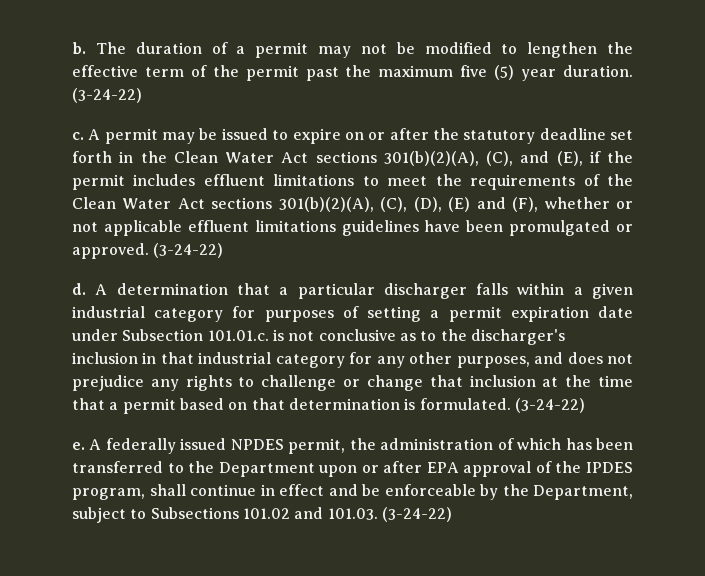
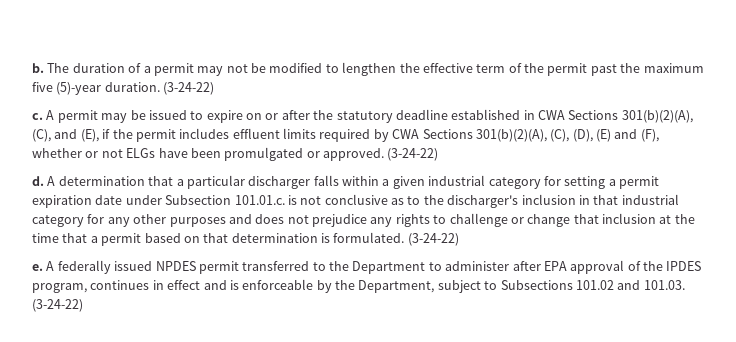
- The duration of a permit may not be modified to lengthen the effective term of the permit past the maximum five (5) year duration.
+ The duration of a permit may not be modified to lengthen the effective term of the permit past the maximum five (5)-year duration.
- A permit may be issued to expire on or after the statutory deadline set forth in the Clean Water Act sections 301(b)(2)(A), (C), and (E), if the permit includes effluent limitations to meet the requirements of the Clean Water Act sections 301(b)(2)(A), (C), (D), (E) and (F), whether or not applicable effluent limitations guidelines have been promulgated or approved.
+ A permit may be issued to expire on or after the statutory deadline established in CWA Sections 301(b)(2)(A), (C), and (E), if the permit includes effluent limits required by CWA Sections 301(b)(2)(A), (C), (D), (E) and (F), whether or not ELGs have been promulgated or approved.
- A determination that a particular discharger falls within a given industrial category for purposes of setting a permit expiration date under Subsection 101.01.c. is not conclusive as to the discharger's inclusion in that industrial category for any other purposes, and does not prejudice any rights to challenge or change that inclusion at the time that a permit based on that determination is formulated.
+ A determination that a particular discharger falls within a given industrial category for setting a permit expiration date under Subsection 101.01.c. is not conclusive as to the discharger's inclusion in that industrial category for any other purposes and does not prejudice any rights to challenge or change that inclusion at the time that a permit based on that determination is formulated.
- A federally issued NPDES permit, the administration of which has been transferred to the Department upon or after EPA approval of the IPDES program, shall continue in effect and be enforceable by the Department, subject to Subsections 101.02 and 101.03. (3-24-22)
+ A federally issued NPDES permit transferred to the Department to administer after EPA approval of the IPDES program, continues in effect and is enforceable by the Department, subject to Subsections 101.02 and 101.03. (3-24-22)

